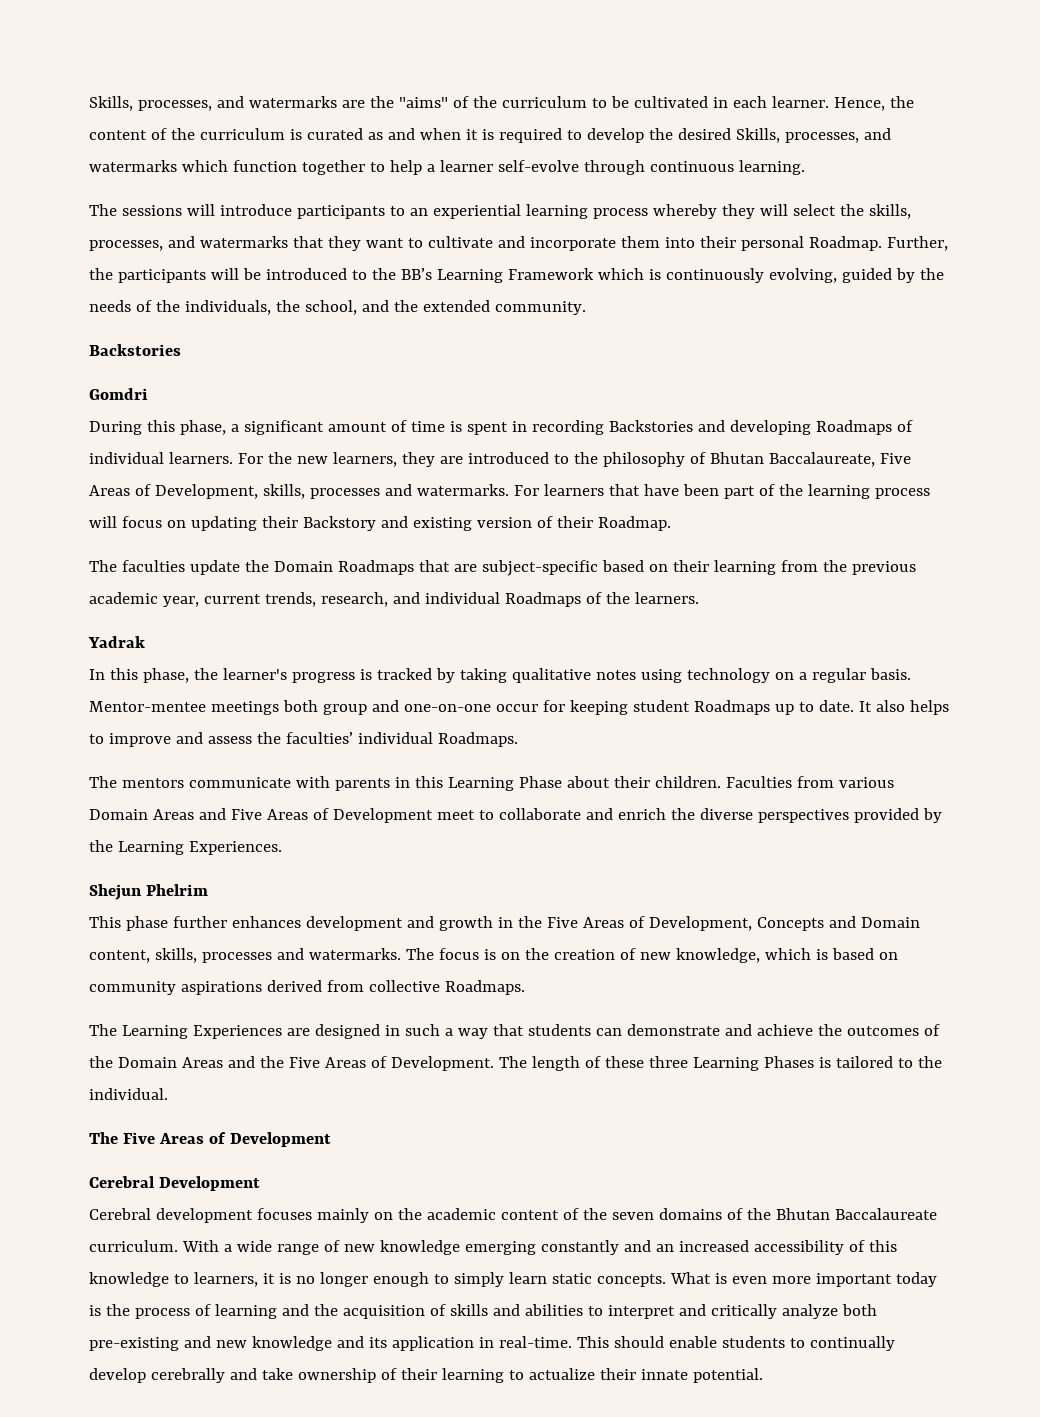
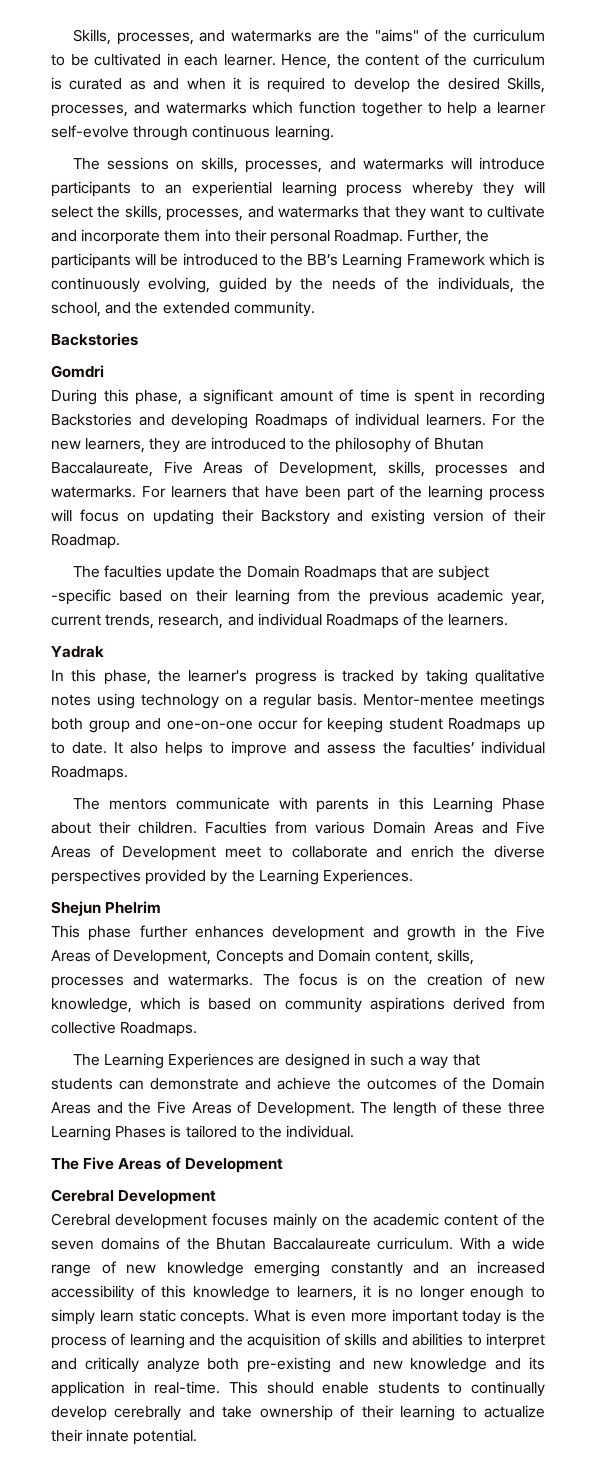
- The sessions will introduce participants to an experiential learning process whereby they will select the skills, processes, and watermarks that they want to cultivate and incorporate them into their personal Roadmap.
+ The sessions on skills, processes, and watermarks will introduce participants to an experiential learning process whereby they will select the skills, processes, and watermarks that they want to cultivate and incorporate them into their personal Roadmap.
- The faculties update the Domain Roadmaps that are subject-specific based on their learning from the previous academic year, current trends, research, and individual Roadmaps of the learners.
+ The faculties update the Domain Roadmaps that are subject -specific based on their learning from the previous academic year, current trends, research, and individual Roadmaps of the learners.

